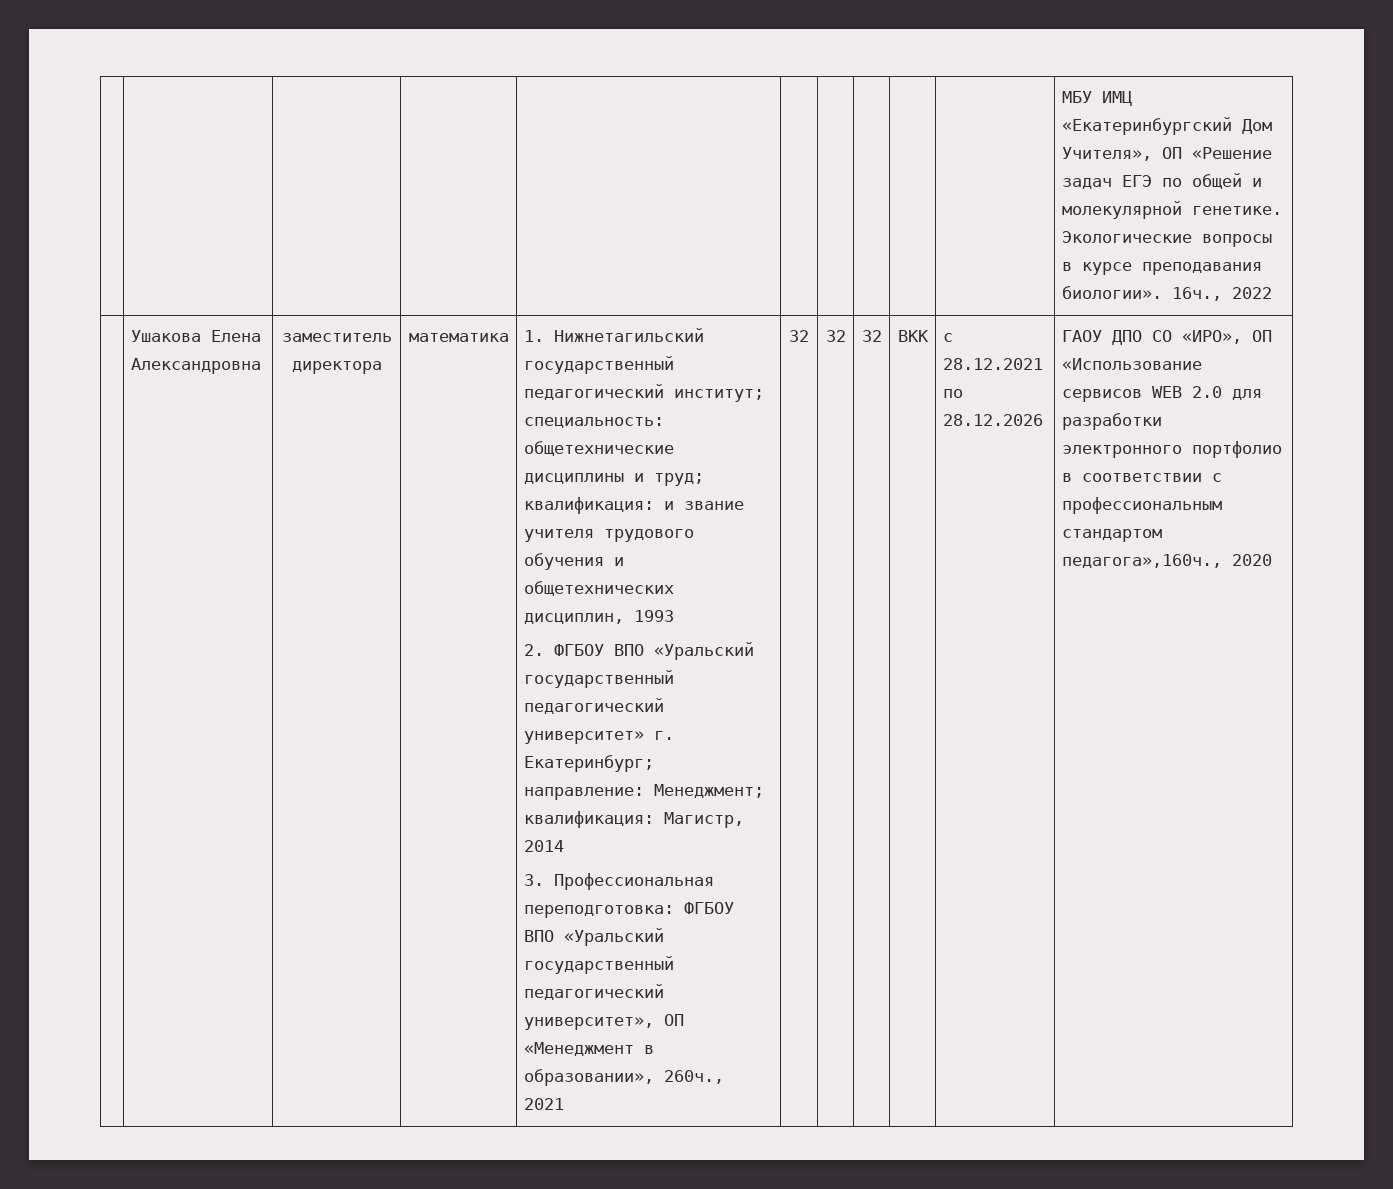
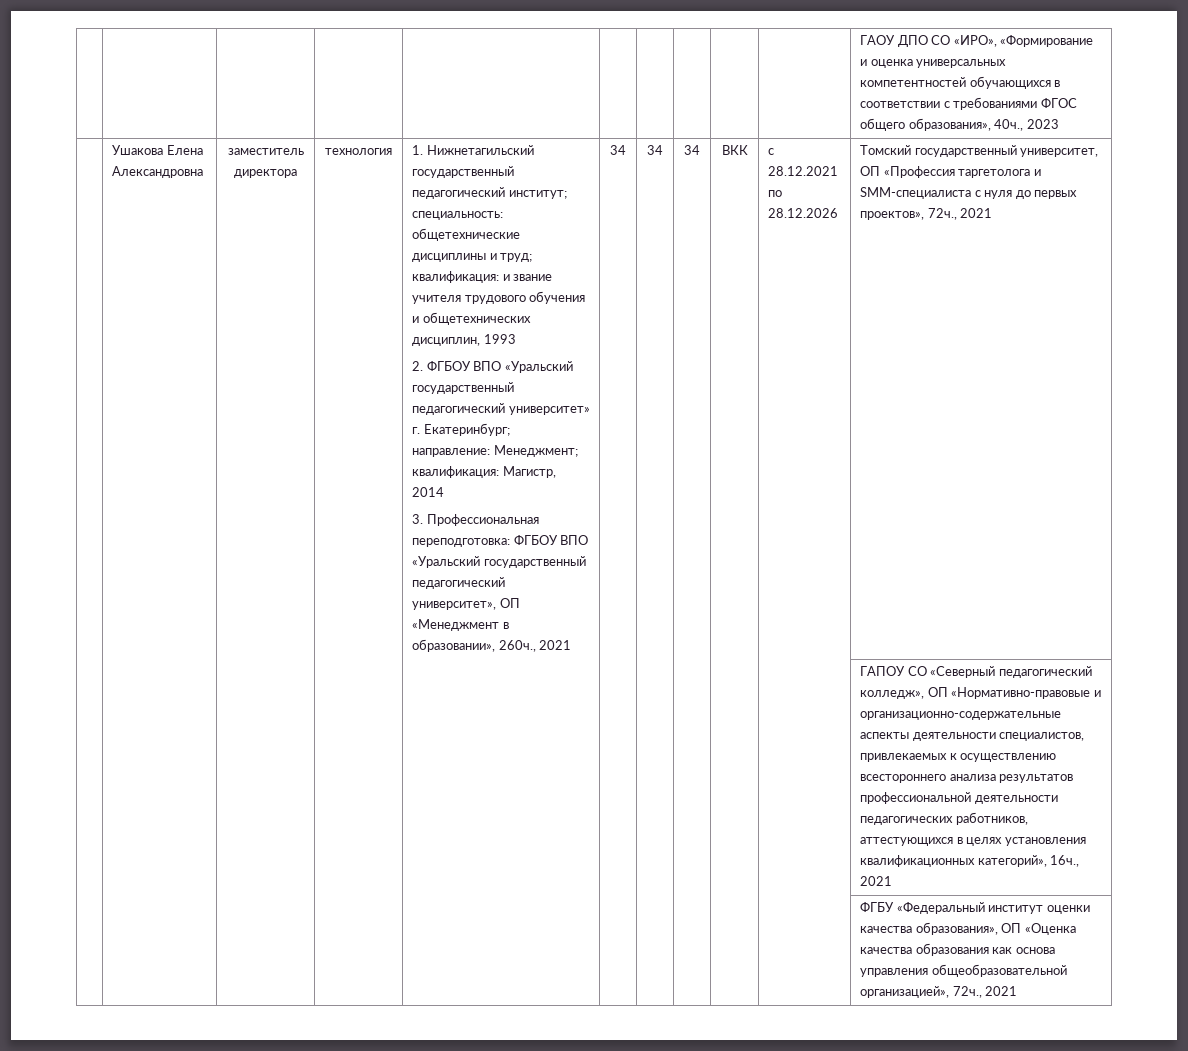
- | | | | | | | | | | МБУ ИМЦ «Екатеринбургский Дом Учителя», ОП «Решение задач ЕГЭ по общей и молекулярной генетике. Экологические вопросы в курсе преподавания биологии». 16ч., 2022
+ | | | | | | | | | | ГАОУ ДПО СО «ИРО», «Формирование и оценка универсальных компетентностей обучающихся в соответствии с требованиями ФГОС общего образования», 40ч., 2023
- математика
+ технология
- 32 | 32 | 32
+ 34 | 34 | 34
- ГАОУ ДПО СО «ИРО», ОП «Использование сервисов WEB 2.0 для разработки электронного портфолио в соответствии с профессиональным стандартом педагога»,160ч., 2020
+ Томский государственный университет, ОП «Профессия таргетолога и SMM-специалиста с нуля до первых проектов», 72ч., 2021
+ | | | | | | | | | | ГАПОУ СО «Северный педагогический колледж», ОП «Нормативно-правовые и организационно-содержательные аспекты деятельности специалистов, привлекаемых к осуществлению всестороннего анализа результатов профессиональной деятельности педагогических работников, аттестующихся в целях установления квалификационных категорий», 16ч., 2021
+ | | | | | | | | | | ФГБУ «Федеральный институт оценки качества образования», ОП «Оценка качества образования как основа управления общеобразовательной организацией», 72ч., 2021

